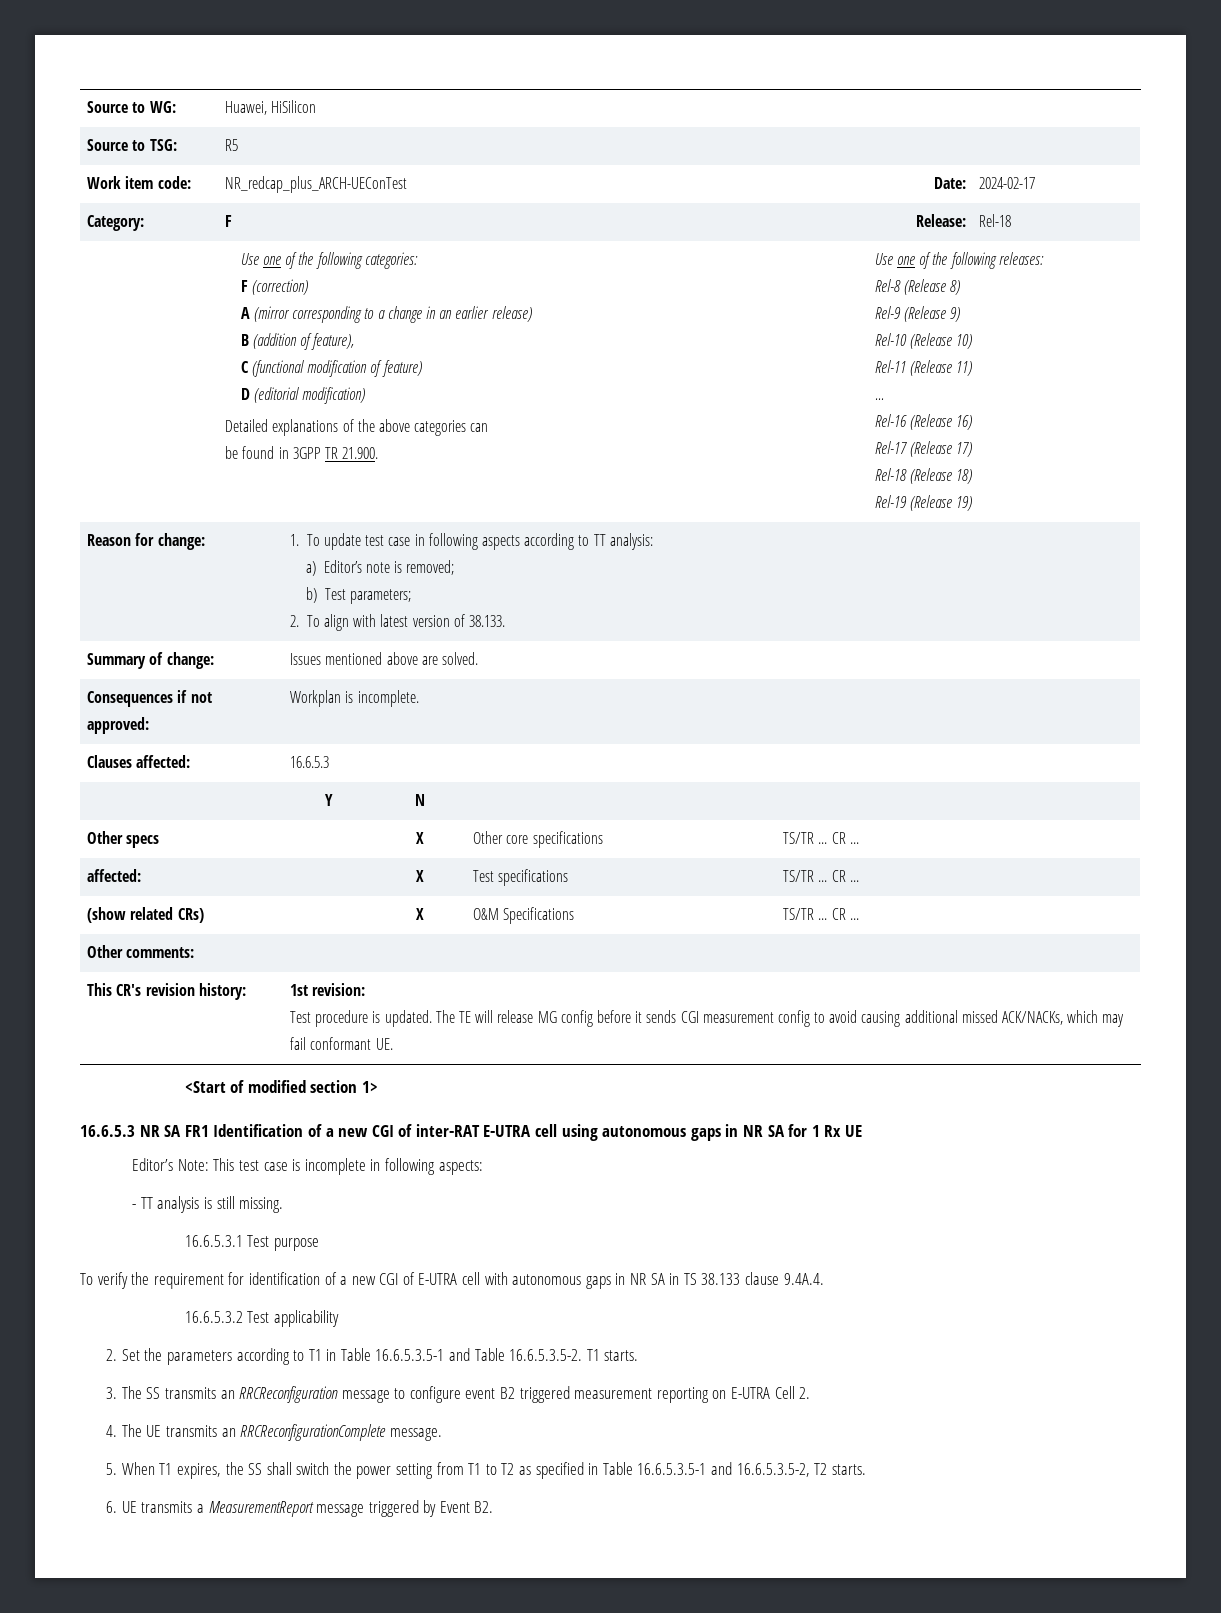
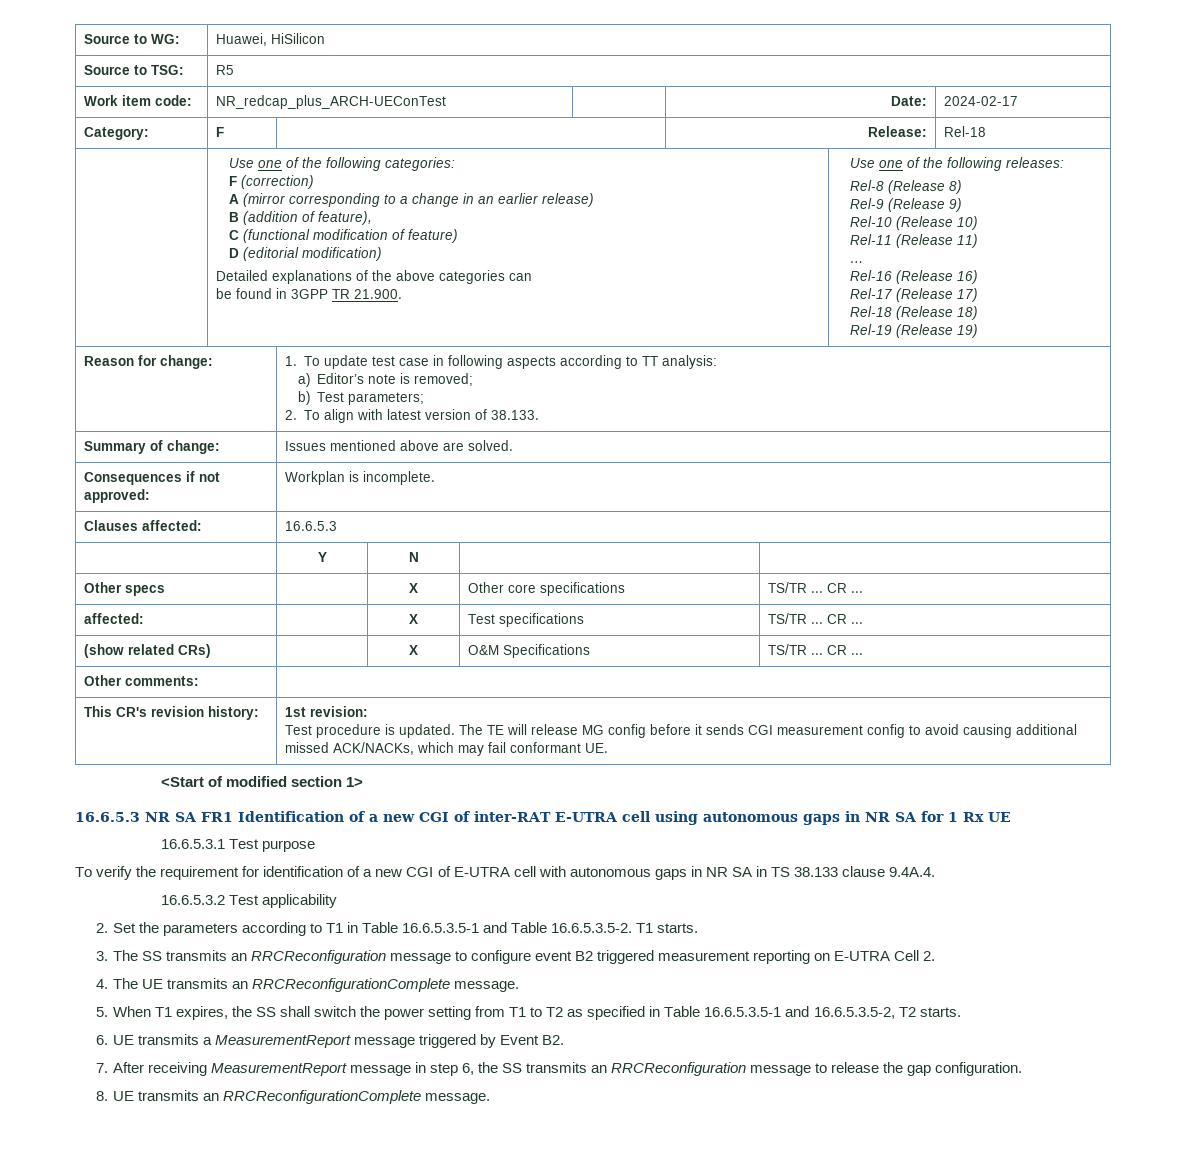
- Editor’s Note: This test case is incomplete in following aspects:
- - TT analysis is still missing.
+ 7. After receiving MeasurementReport message in step 6, the SS transmits an RRCReconfiguration message to release the gap configuration.
+ 8. UE transmits an RRCReconfigurationComplete message.

